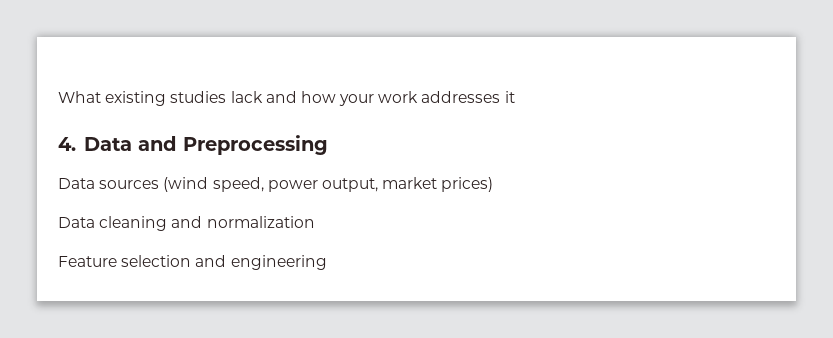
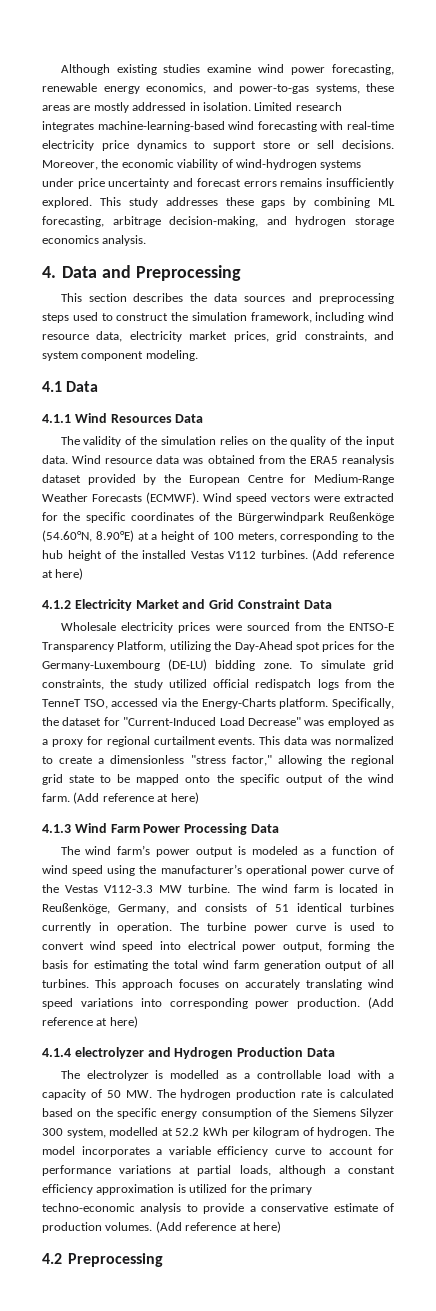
- What existing studies lack and how your work addresses it
+ Although existing studies examine wind power forecasting, renewable energy economics, and power-to-gas systems, these areas are mostly addressed in isolation. Limited research integrates machine-learning-based wind forecasting with real-time electricity price dynamics to support store or sell decisions. Moreover, the economic viability of wind-hydrogen systems under price uncertainty and forecast errors remains insufficiently explored. This study addresses these gaps by combining ML forecasting, arbitrage decision-making, and hydrogen storage economics analysis.
  4. Data and Preprocessing
- Data sources (wind speed, power output, market prices)
- Data cleaning and normalization
- Feature selection and engineering
+ This section describes the data sources and preprocessing steps used to construct the simulation framework, including wind resource data, electricity market prices, grid constraints, and system component modeling.
+ 4.1 Data
+ 4.1.1 Wind Resources Data
+ The validity of the simulation relies on the quality of the input data. Wind resource data was obtained from the ERA5 reanalysis dataset provided by the European Centre for Medium-Range Weather Forecasts (ECMWF). Wind speed vectors were extracted for the specific coordinates of the Bürgerwindpark Reußenköge (54.60°N, 8.90°E) at a height of 100 meters, corresponding to the hub height of the installed Vestas V112 turbines. (Add reference at here)
+ 4.1.2 Electricity Market and Grid Constraint Data
+ Wholesale electricity prices were sourced from the ENTSO-E Transparency Platform, utilizing the Day-Ahead spot prices for the Germany-Luxembourg (DE-LU) bidding zone. To simulate grid constraints, the study utilized official redispatch logs from the TenneT TSO, accessed via the Energy-Charts platform. Specifically, the dataset for "Current-Induced Load Decrease" was employed as a proxy for regional curtailment events. This data was normalized to create a dimensionless "stress factor," allowing the regional grid state to be mapped onto the specific output of the wind farm. (Add reference at here)
+ 4.1.3 Wind Farm Power Processing Data
+ The wind farm’s power output is modeled as a function of wind speed using the manufacturer’s operational power curve of the Vestas V112-3.3 MW turbine. The wind farm is located in Reußenköge, Germany, and consists of 51 identical turbines currently in operation. The turbine power curve is used to convert wind speed into electrical power output, forming the basis for estimating the total wind farm generation output of all turbines. This approach focuses on accurately translating wind speed variations into corresponding power production. (Add reference at here)
+ 4.1.4 electrolyzer and Hydrogen Production Data
+ The electrolyzer is modelled as a controllable load with a capacity of 50 MW. The hydrogen production rate is calculated based on the specific energy consumption of the Siemens Silyzer 300 system, modelled at 52.2 kWh per kilogram of hydrogen. The model incorporates a variable efficiency curve to account for performance variations at partial loads, although a constant efficiency approximation is utilized for the primary techno-economic analysis to provide a conservative estimate of production volumes. (Add reference at here)
+ 4.2 Preprocessing

